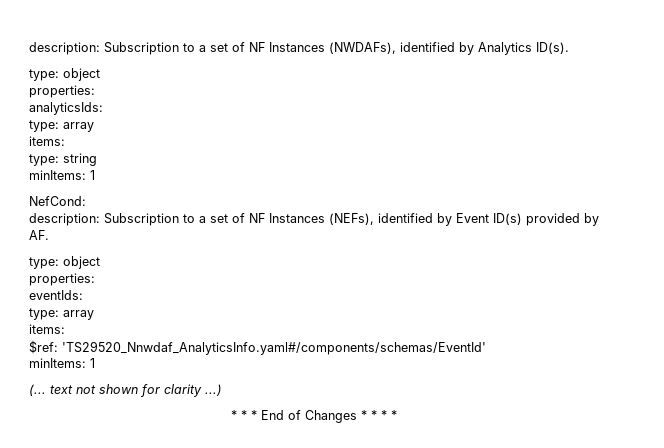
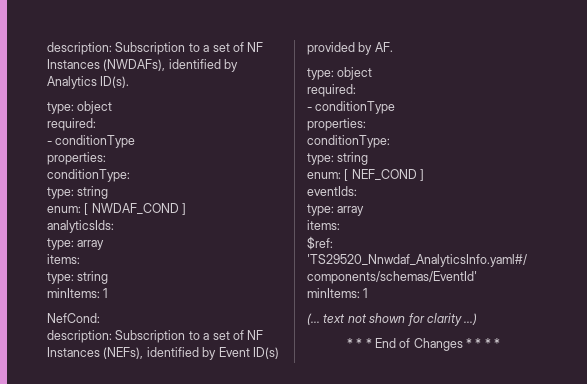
  description: Subscription to a set of NF Instances (NWDAFs), identified by Analytics ID(s).
  type: object
+ required:
+ - conditionType
  properties:
+ conditionType:
+ type: string
+ enum: [ NWDAF_COND ]
  description: Subscription to a set of NF Instances (NEFs), identified by Event ID(s) provided by AF.
  type: object
+ required:
+ - conditionType
  properties:
+ conditionType:
+ type: string
+ enum: [ NEF_COND ]

